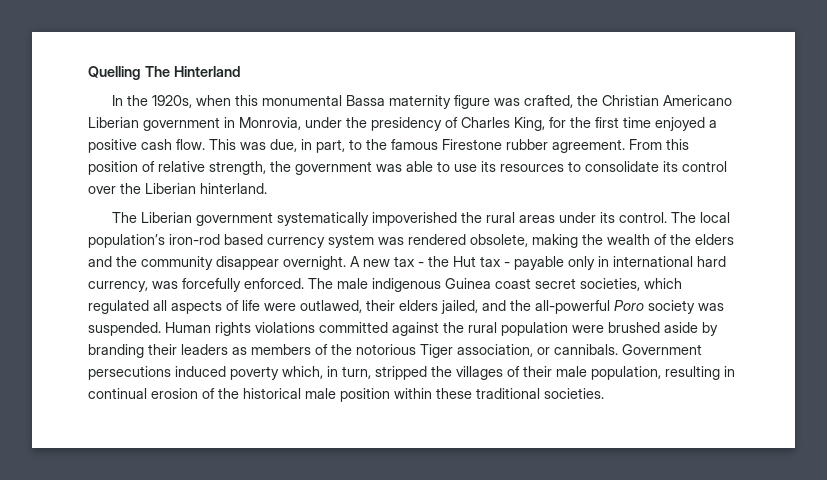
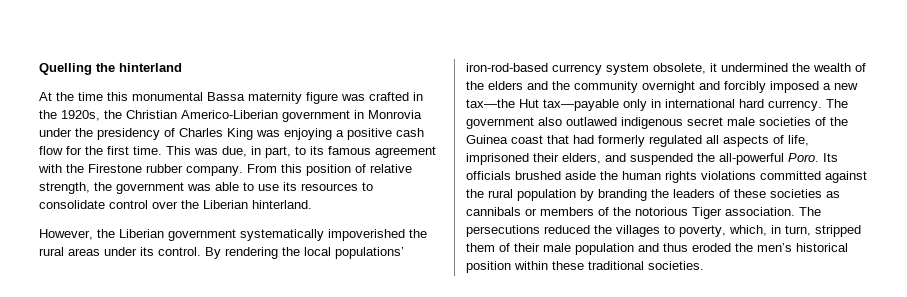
- Quelling The Hinterland
- In the 1920s, when this monumental Bassa maternity figure was crafted, the Christian Americano Liberian government in Monrovia, under the presidency of Charles King, for the first time enjoyed a positive cash flow.
+ Quelling the hinterland
+ At the time this monumental Bassa maternity figure was crafted in the 1920s, the Christian Americo-Liberian government in Monrovia under the presidency of Charles King was enjoying a positive cash flow for the first time.
- This was due, in part, to the famous Firestone rubber agreement.
+ This was due, in part, to its famous agreement with the Firestone rubber company.
- From this position of relative strength, the government was able to use its resources to consolidate its control over the Liberian hinterland.
+ From this position of relative strength, the government was able to use its resources to consolidate control over the Liberian hinterland.
- The Liberian government systematically impoverished the rural areas under its control.
+ However, the Liberian government systematically impoverished the rural areas under its control.
- The local population’s iron-rod based currency system was rendered obsolete, making the wealth of the elders and the community disappear overnight. A new tax - the Hut tax - payable only in international hard currency, was forcefully enforced. The male indigenous Guinea coast secret societies, which regulated all aspects of life were outlawed, their elders jailed, and the all-powerful Poro society was suspended. Human rights violations committed against the rural population were brushed aside by branding their leaders as members of the notorious Tiger association, or cannibals. Government persecutions induced poverty which, in turn, stripped the villages of their male population, resulting in continual erosion of the historical male position within these traditional societies.
+ By rendering the local populations’ iron-rod-based currency system obsolete, it undermined the wealth of the elders and the community overnight and forcibly imposed a new tax—the Hut tax—payable only in international hard currency. The government also outlawed indigenous secret male societies of the Guinea coast that had formerly regulated all aspects of life, imprisoned their elders, and suspended the all-powerful Poro. Its officials brushed aside the human rights violations committed against the rural population by branding the leaders of these societies as cannibals or members of the notorious Tiger association. The persecutions reduced the villages to poverty, which, in turn, stripped them of their male population and thus eroded the men’s historical position within these traditional societies.

